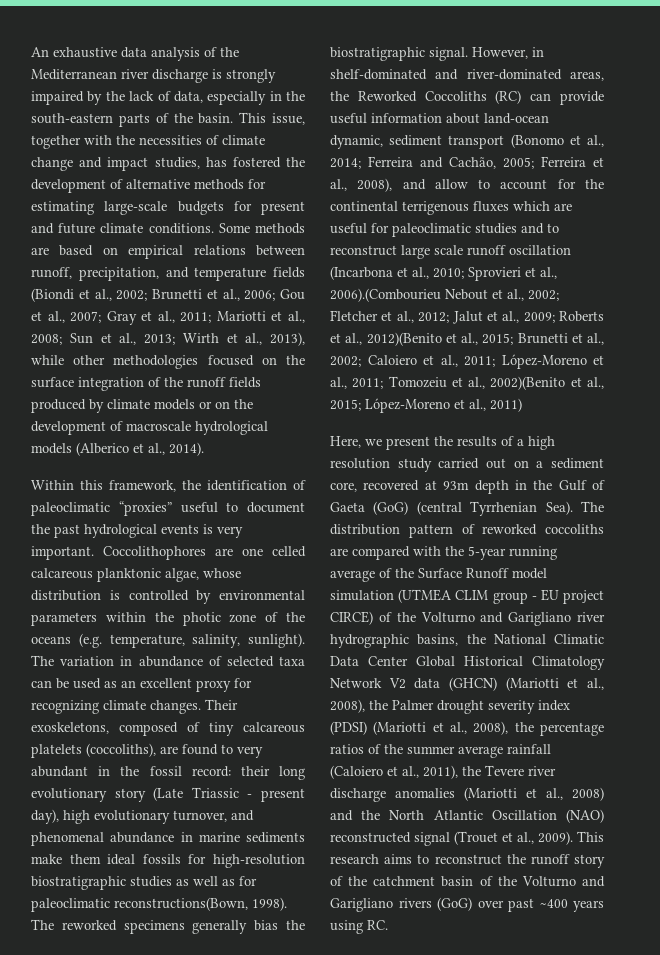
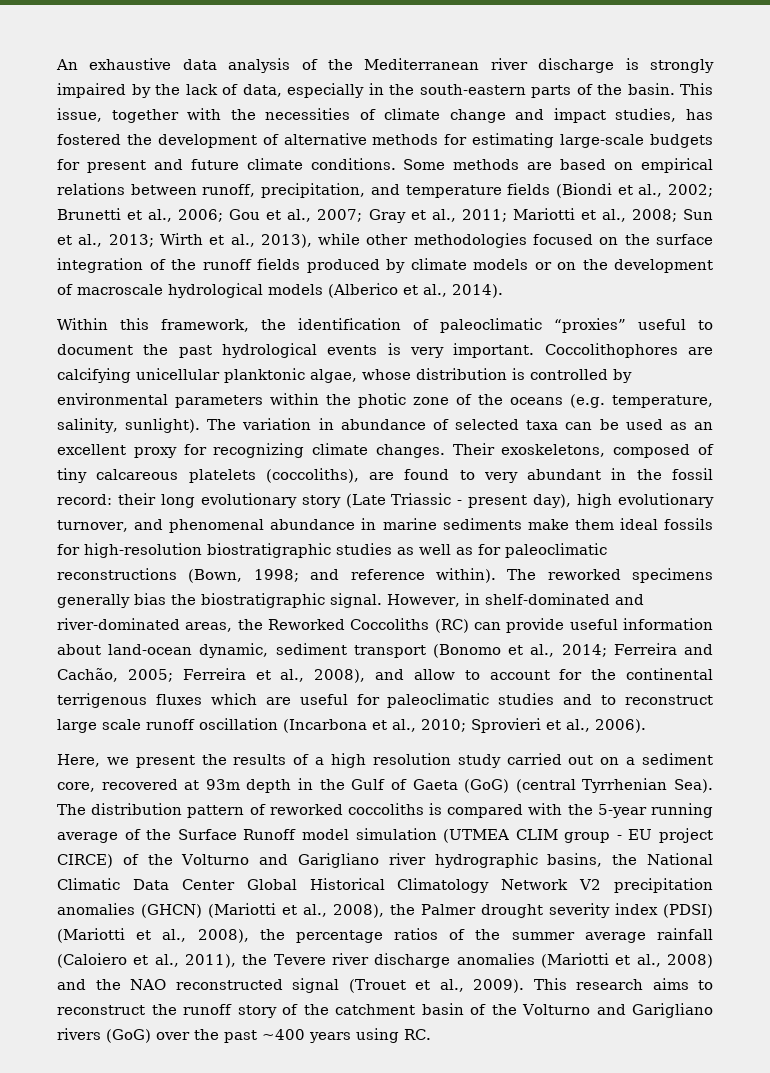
- Coccolithophores are one celled calcareous planktonic algae, whose distribution is controlled by environmental parameters within the photic zone of the oceans (e.g. temperature, salinity, sunlight).
+ Coccolithophores are calcifying unicellular planktonic algae, whose distribution is controlled by environmental parameters within the photic zone of the oceans (e.g. temperature, salinity, sunlight).
- Their exoskeletons, composed of tiny calcareous platelets (coccoliths), are found to very abundant in the fossil record: their long evolutionary story (Late Triassic - present day), high evolutionary turnover, and phenomenal abundance in marine sediments make them ideal fossils for high-resolution biostratigraphic studies as well as for paleoclimatic reconstructions(Bown, 1998).
+ Their exoskeletons, composed of tiny calcareous platelets (coccoliths), are found to very abundant in the fossil record: their long evolutionary story (Late Triassic - present day), high evolutionary turnover, and phenomenal abundance in marine sediments make them ideal fossils for high-resolution biostratigraphic studies as well as for paleoclimatic reconstructions (Bown, 1998; and reference within).
- However, in shelf-dominated and river-dominated areas, the Reworked Coccoliths (RC) can provide useful information about land-ocean dynamic, sediment transport (Bonomo et al., 2014; Ferreira and Cachão, 2005; Ferreira et al., 2008), and allow to account for the continental terrigenous fluxes which are useful for paleoclimatic studies and to reconstruct large scale runoff oscillation (Incarbona et al., 2010; Sprovieri et al., 2006).(Combourieu Nebout et al., 2002; Fletcher et al., 2012; Jalut et al., 2009; Roberts et al., 2012)(Benito et al., 2015; Brunetti et al., 2002; Caloiero et al., 2011; López-Moreno et al., 2011; Tomozeiu et al., 2002)(Benito et al., 2015; López-Moreno et al., 2011)
+ However, in shelf-dominated and river-dominated areas, the Reworked Coccoliths (RC) can provide useful information about land-ocean dynamic, sediment transport (Bonomo et al., 2014; Ferreira and Cachão, 2005; Ferreira et al., 2008), and allow to account for the continental terrigenous fluxes which are useful for paleoclimatic studies and to reconstruct large scale runoff oscillation (Incarbona et al., 2010; Sprovieri et al., 2006).
- The distribution pattern of reworked coccoliths are compared with the 5-year running average of the Surface Runoff model simulation (UTMEA CLIM group - EU project CIRCE) of the Volturno and Garigliano river hydrographic basins, the National Climatic Data Center Global Historical Climatology Network V2 data (GHCN) (Mariotti et al., 2008), the Palmer drought severity index (PDSI) (Mariotti et al., 2008), the percentage ratios of the summer average rainfall (Caloiero et al., 2011), the Tevere river discharge anomalies (Mariotti et al., 2008) and the North Atlantic Oscillation (NAO) reconstructed signal (Trouet et al., 2009).
+ The distribution pattern of reworked coccoliths is compared with the 5-year running average of the Surface Runoff model simulation (UTMEA CLIM group - EU project CIRCE) of the Volturno and Garigliano river hydrographic basins, the National Climatic Data Center Global Historical Climatology Network V2 precipitation anomalies (GHCN) (Mariotti et al., 2008), the Palmer drought severity index (PDSI) (Mariotti et al., 2008), the percentage ratios of the summer average rainfall (Caloiero et al., 2011), the Tevere river discharge anomalies (Mariotti et al., 2008) and the NAO reconstructed signal (Trouet et al., 2009).
- This research aims to reconstruct the runoff story of the catchment basin of the Volturno and Garigliano rivers (GoG) over past ~400 years using RC.
+ This research aims to reconstruct the runoff story of the catchment basin of the Volturno and Garigliano rivers (GoG) over the past ~400 years using RC.

